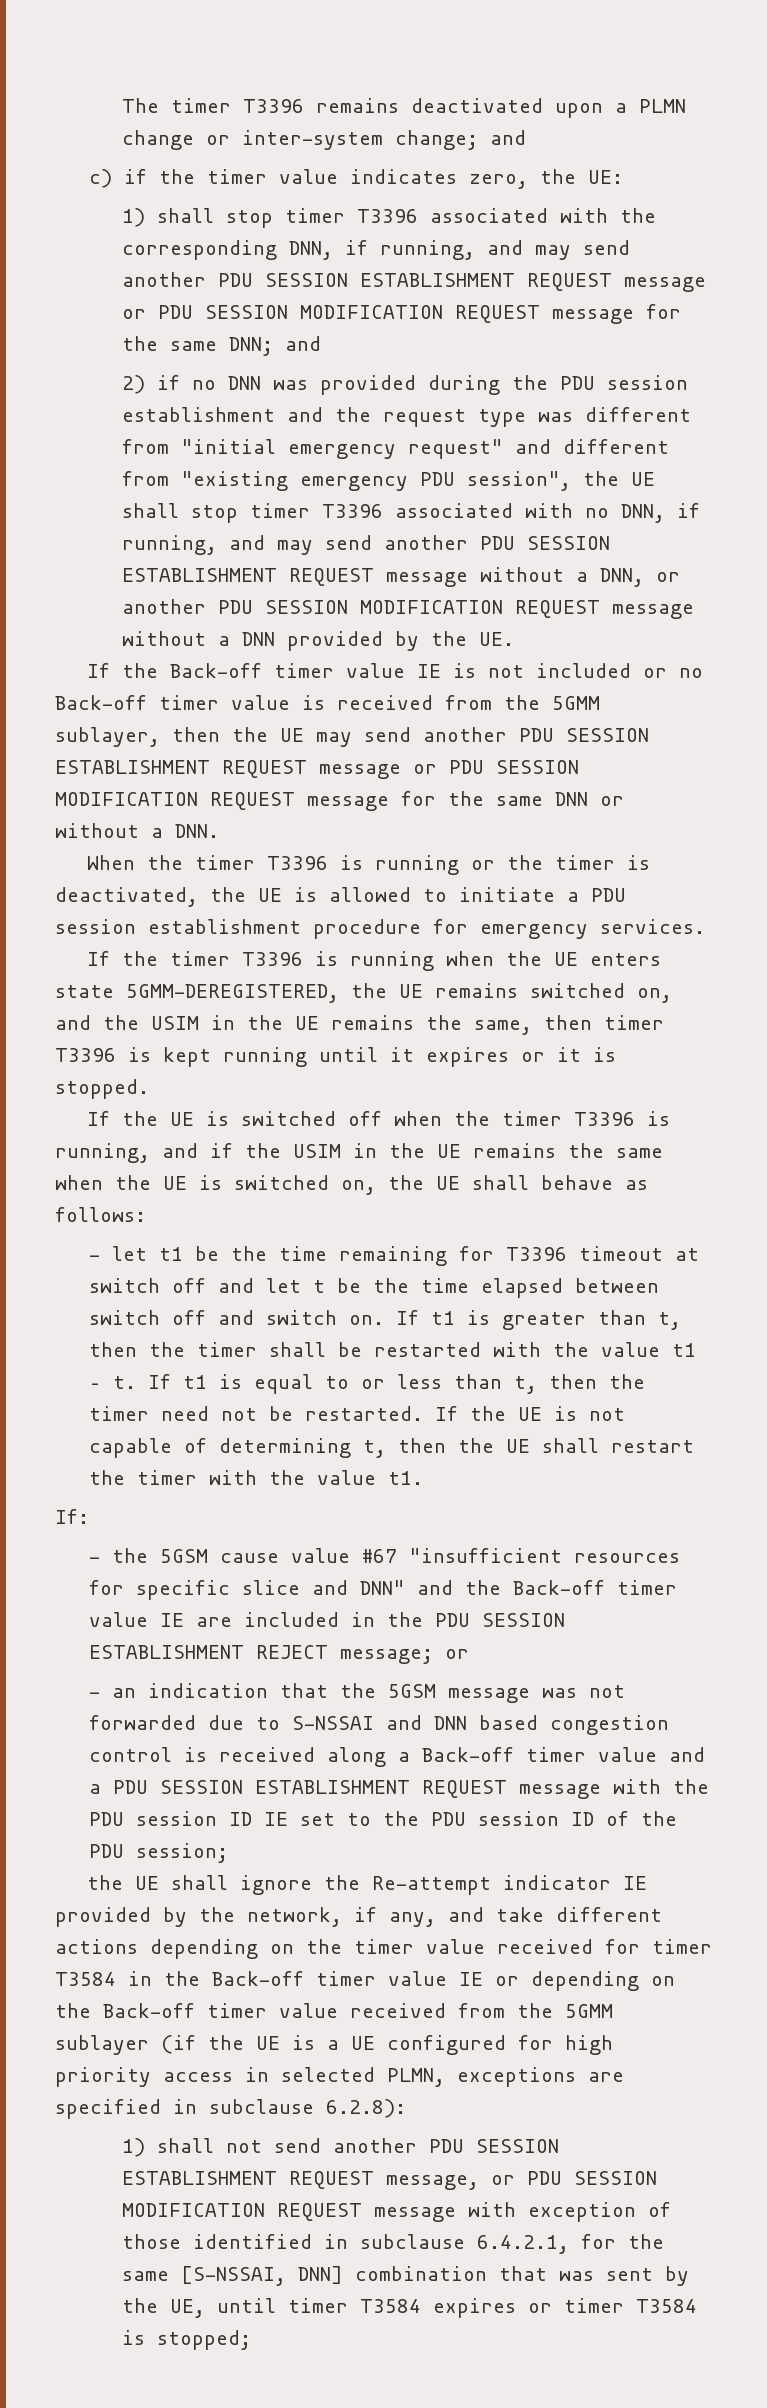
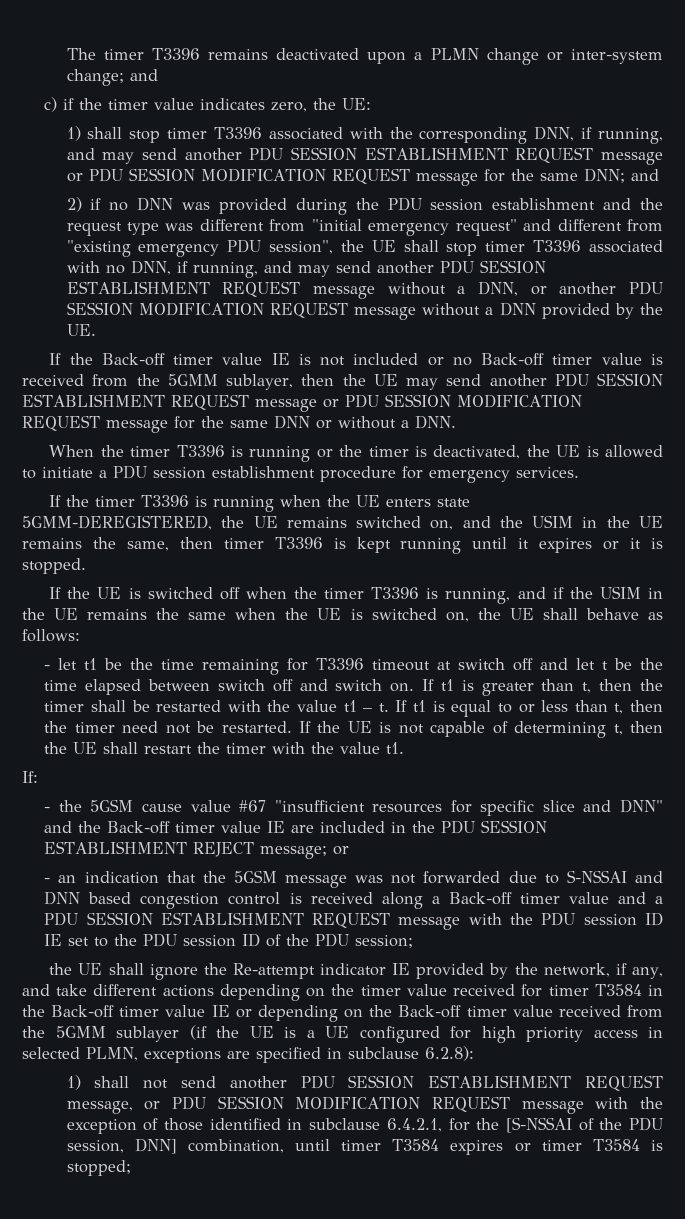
- 1) shall not send another PDU SESSION ESTABLISHMENT REQUEST message, or PDU SESSION MODIFICATION REQUEST message with exception of those identified in subclause 6.4.2.1, for the same [S-NSSAI, DNN] combination that was sent by the UE, until timer T3584 expires or timer T3584 is stopped;
+ 1) shall not send another PDU SESSION ESTABLISHMENT REQUEST message, or PDU SESSION MODIFICATION REQUEST message with the exception of those identified in subclause 6.4.2.1, for the [S-NSSAI of the PDU session, DNN] combination, until timer T3584 expires or timer T3584 is stopped;

